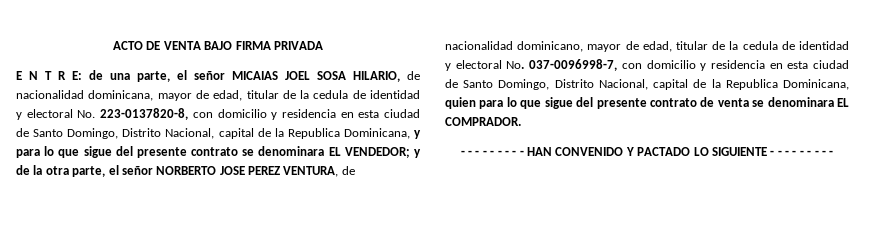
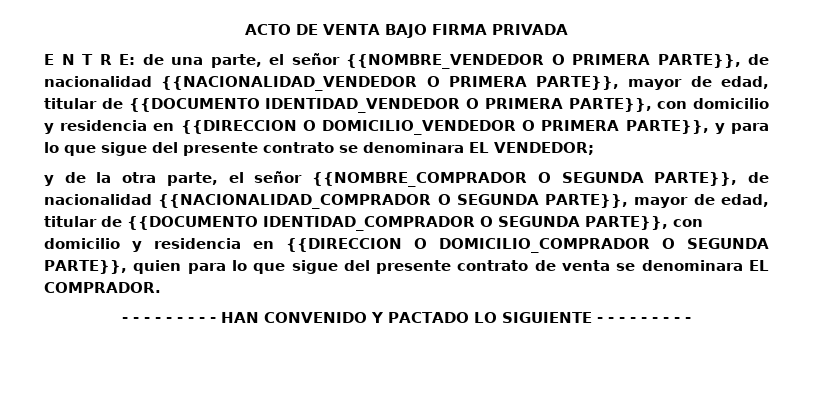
- E N T R E: de una parte, el señor MICAIAS JOEL SOSA HILARIO, de nacionalidad dominicana, mayor de edad, titular de la cedula de identidad y electoral No. 223-0137820-8, con domicilio y residencia en esta ciudad de Santo Domingo, Distrito Nacional, capital de la Republica Dominicana, y para lo que sigue del presente contrato se denominara EL VENDEDOR; y de la otra parte, el señor NORBERTO JOSE PEREZ VENTURA, de nacionalidad dominicano, mayor de edad, titular de la cedula de identidad y electoral No. 037-0096998-7, con domicilio y residencia en esta ciudad de Santo Domingo, Distrito Nacional, capital de la Republica Dominicana, quien para lo que sigue del presente contrato de venta se denominara EL COMPRADOR.
+ E N T R E: de una parte, el señor {{NOMBRE_VENDEDOR O PRIMERA PARTE}}, de nacionalidad {{NACIONALIDAD_VENDEDOR O PRIMERA PARTE}}, mayor de edad, titular de {{DOCUMENTO IDENTIDAD_VENDEDOR O PRIMERA PARTE}}, con domicilio y residencia en {{DIRECCION O DOMICILIO_VENDEDOR O PRIMERA PARTE}}, y para lo que sigue del presente contrato se denominara EL VENDEDOR;
+ y de la otra parte, el señor {{NOMBRE_COMPRADOR O SEGUNDA PARTE}}, de nacionalidad {{NACIONALIDAD_COMPRADOR O SEGUNDA PARTE}}, mayor de edad, titular de {{DOCUMENTO IDENTIDAD_COMPRADOR O SEGUNDA PARTE}}, con domicilio y residencia en {{DIRECCION O DOMICILIO_COMPRADOR O SEGUNDA PARTE}}, quien para lo que sigue del presente contrato de venta se denominara EL COMPRADOR.

